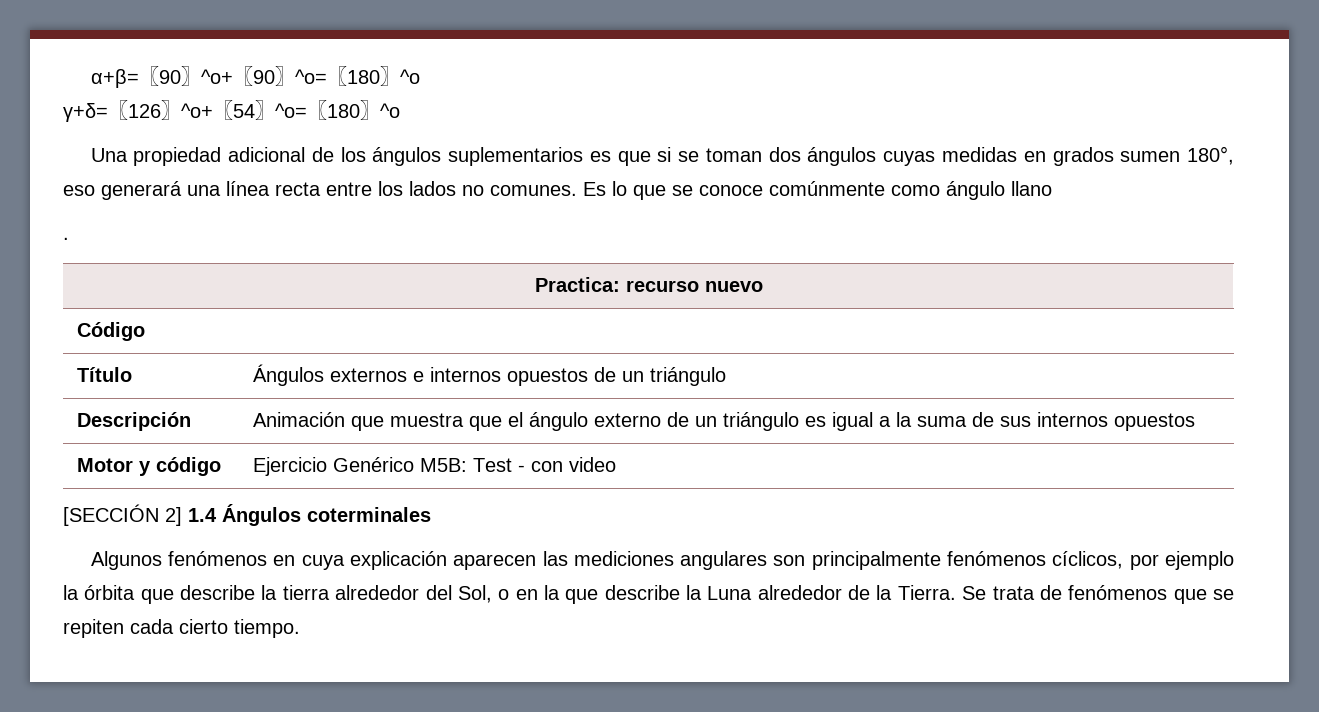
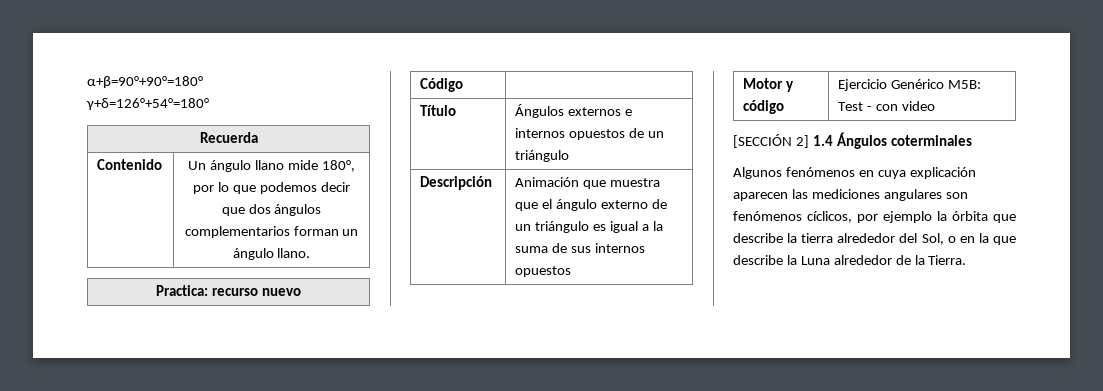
- α+β=〖90〗^o+〖90〗^o=〖180〗^o
- γ+δ=〖126〗^o+〖54〗^o=〖180〗^o
- Una propiedad adicional de los ángulos suplementarios es que si se toman dos ángulos cuyas medidas en grados sumen 180°, eso generará una línea recta entre los lados no comunes. Es lo que se conoce comúnmente como ángulo llano
- .
+ α+β=90°+90°=180°
+ γ+δ=126°+54°=180°
+ Recuerda
+ Contenido | Un ángulo llano mide 180°, por lo que podemos decir que dos ángulos complementarios forman un ángulo llano.
- Algunos fenómenos en cuya explicación aparecen las mediciones angulares son principalmente fenómenos cíclicos, por ejemplo la órbita que describe la tierra alrededor del Sol, o en la que describe la Luna alrededor de la Tierra. Se trata de fenómenos que se repiten cada cierto tiempo.
+ Algunos fenómenos en cuya explicación aparecen las mediciones angulares son fenómenos cíclicos, por ejemplo la órbita que describe la tierra alrededor del Sol, o en la que describe la Luna alrededor de la Tierra.

